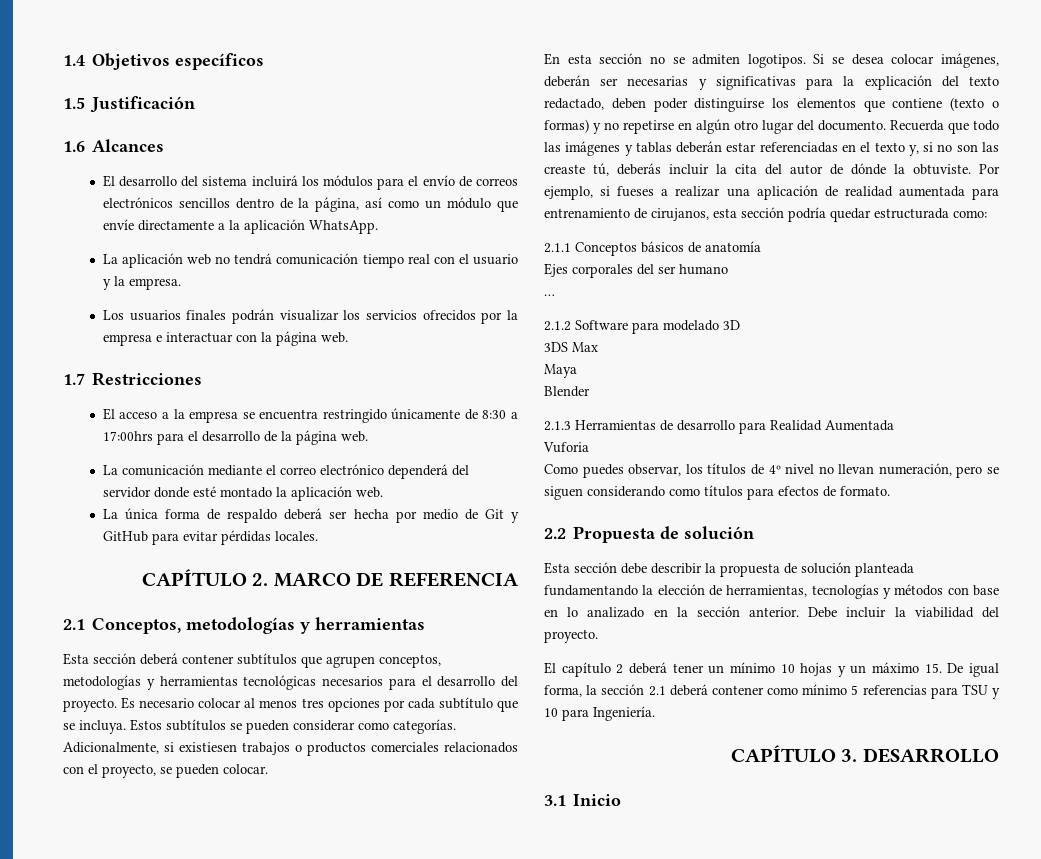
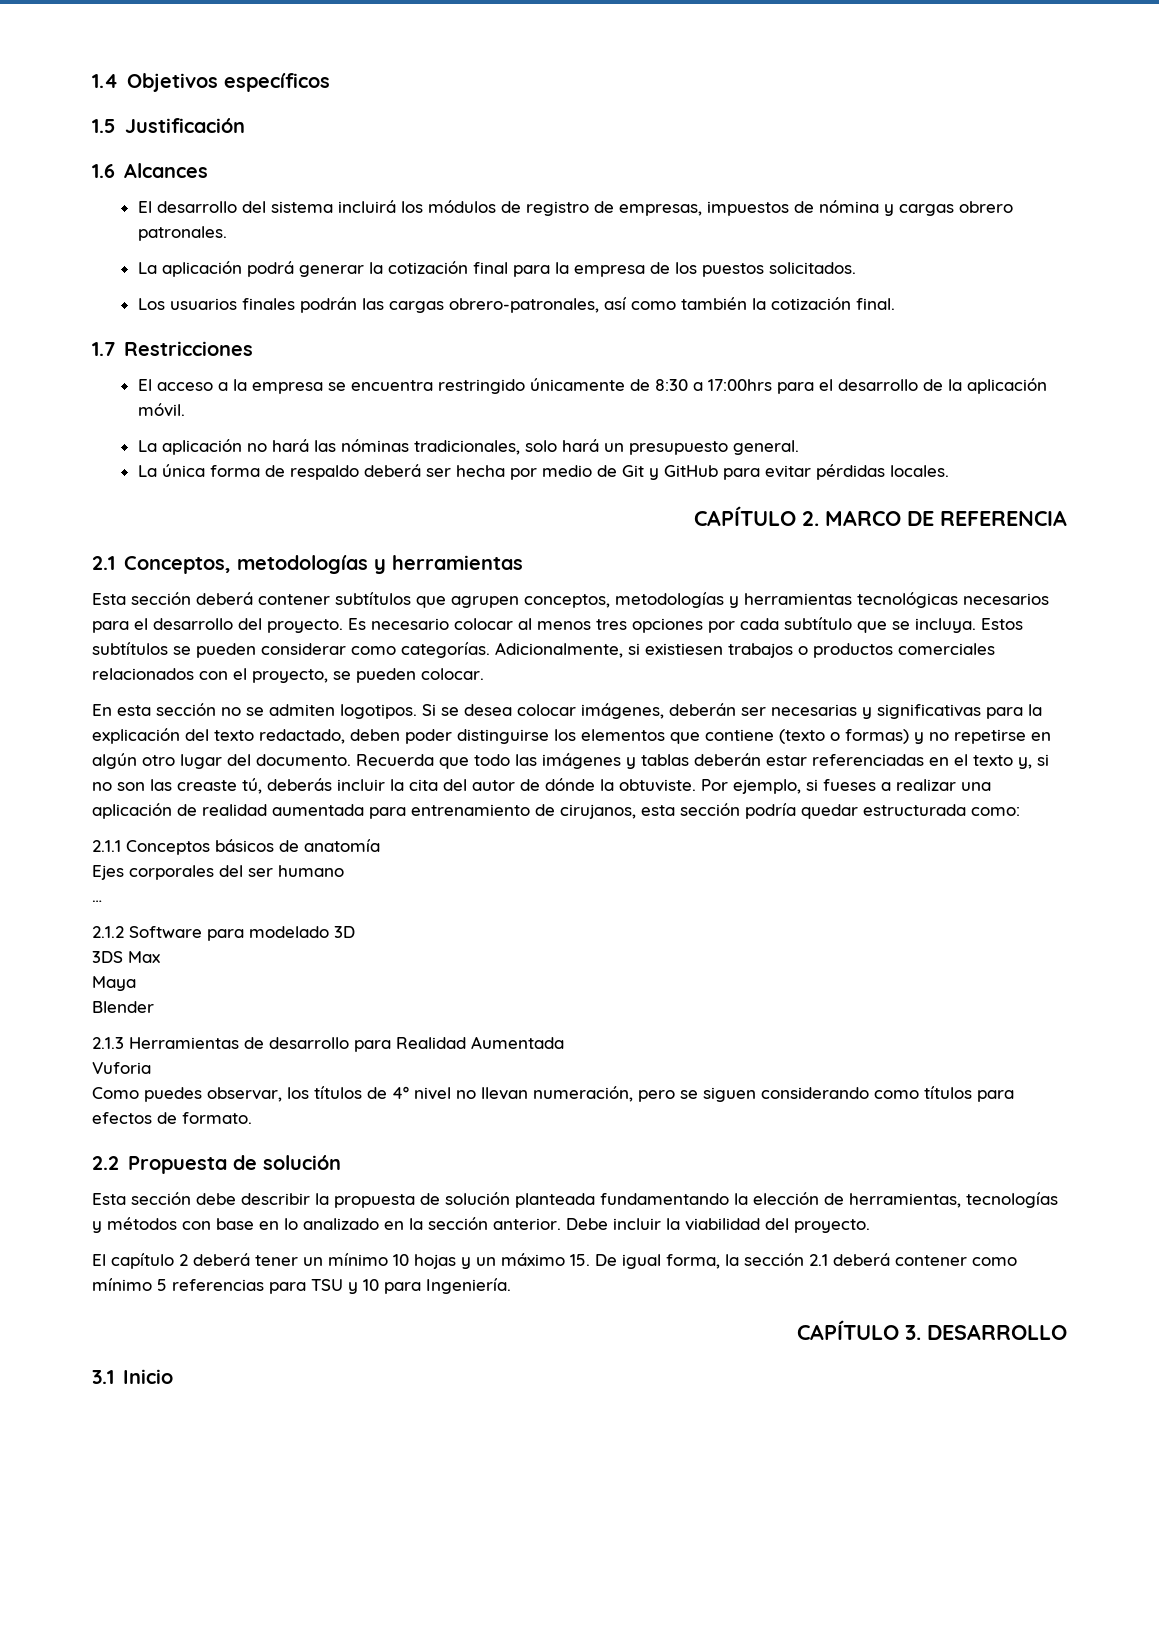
- El desarrollo del sistema incluirá los módulos para el envío de correos electrónicos sencillos dentro de la página, así como un módulo que envíe directamente a la aplicación WhatsApp.
- La aplicación web no tendrá comunicación tiempo real con el usuario y la empresa.
- Los usuarios finales podrán visualizar los servicios ofrecidos por la empresa e interactuar con la página web.
+ El desarrollo del sistema incluirá los módulos de registro de empresas, impuestos de nómina y cargas obrero patronales.
+ La aplicación podrá generar la cotización final para la empresa de los puestos solicitados.
+ Los usuarios finales podrán las cargas obrero-patronales, así como también la cotización final.
- El acceso a la empresa se encuentra restringido únicamente de 8:30 a 17:00hrs para el desarrollo de la página web.
- La comunicación mediante el correo electrónico dependerá del servidor donde esté montado la aplicación web.
+ El acceso a la empresa se encuentra restringido únicamente de 8:30 a 17:00hrs para el desarrollo de la aplicación móvil.
+ La aplicación no hará las nóminas tradicionales, solo hará un presupuesto general.

